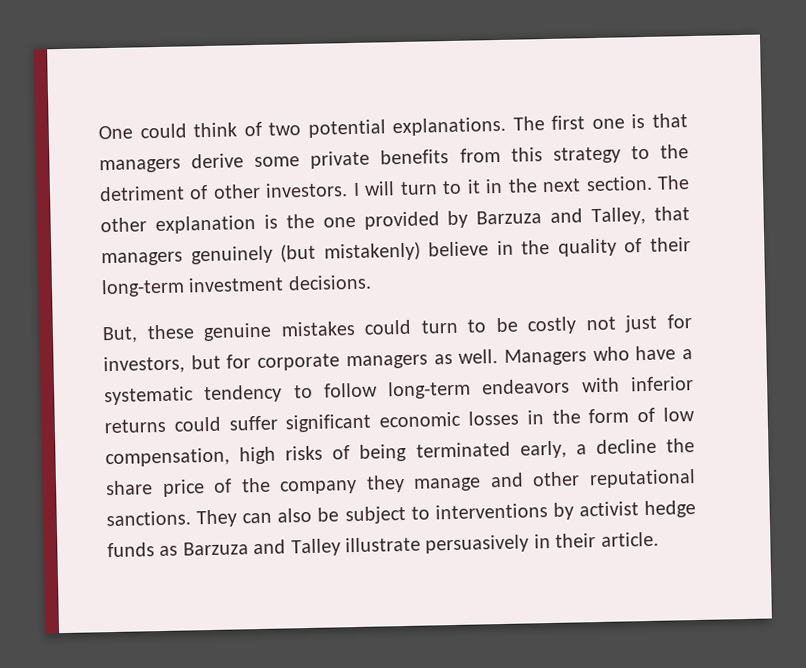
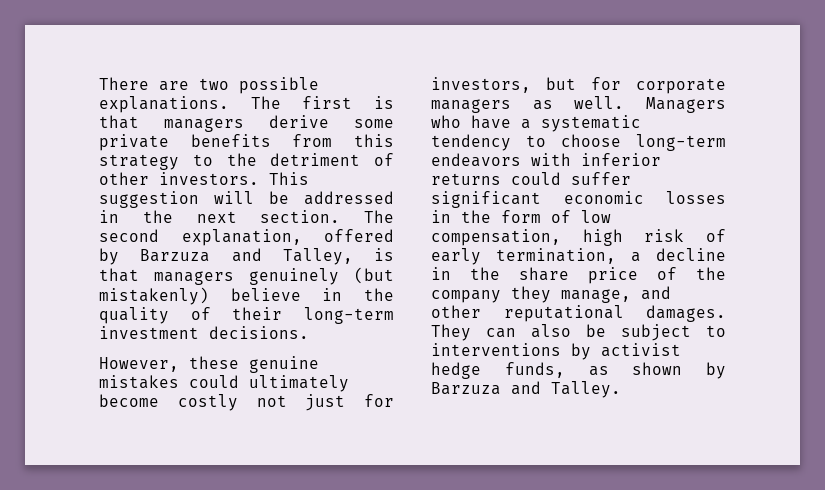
- One could think of two potential explanations.
+ There are two possible explanations.
- The first one is that managers derive some private benefits from this strategy to the detriment of other investors.
+ The first is that managers derive some private benefits from this strategy to the detriment of other investors.
- I will turn to it in the next section.
+ This suggestion will be addressed in the next section.
- The other explanation is the one provided by Barzuza and Talley, that managers genuinely (but mistakenly) believe in the quality of their long-term investment decisions.
+ The second explanation, offered by Barzuza and Talley, is that managers genuinely (but mistakenly) believe in the quality of their long-term investment decisions.
- But, these genuine mistakes could turn to be costly not just for investors, but for corporate managers as well.
+ However, these genuine mistakes could ultimately become costly not just for investors, but for corporate managers as well.
- Managers who have a systematic tendency to follow long-term endeavors with inferior returns could suffer significant economic losses in the form of low compensation, high risks of being terminated early, a decline the share price of the company they manage and other reputational sanctions.
+ Managers who have a systematic tendency to choose long-term endeavors with inferior returns could suffer significant economic losses in the form of low compensation, high risk of early termination, a decline in the share price of the company they manage, and other reputational damages.
- They can also be subject to interventions by activist hedge funds as Barzuza and Talley illustrate persuasively in their article.
+ They can also be subject to interventions by activist hedge funds, as shown by Barzuza and Talley.

